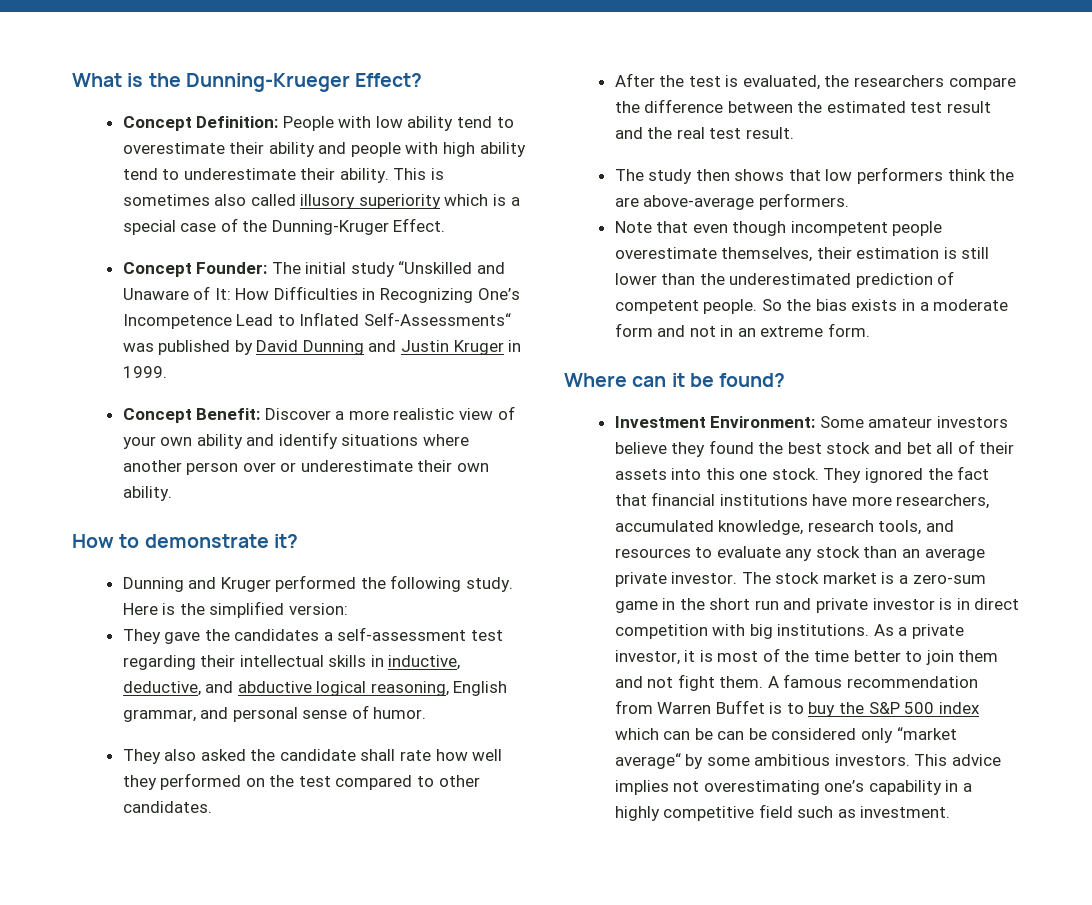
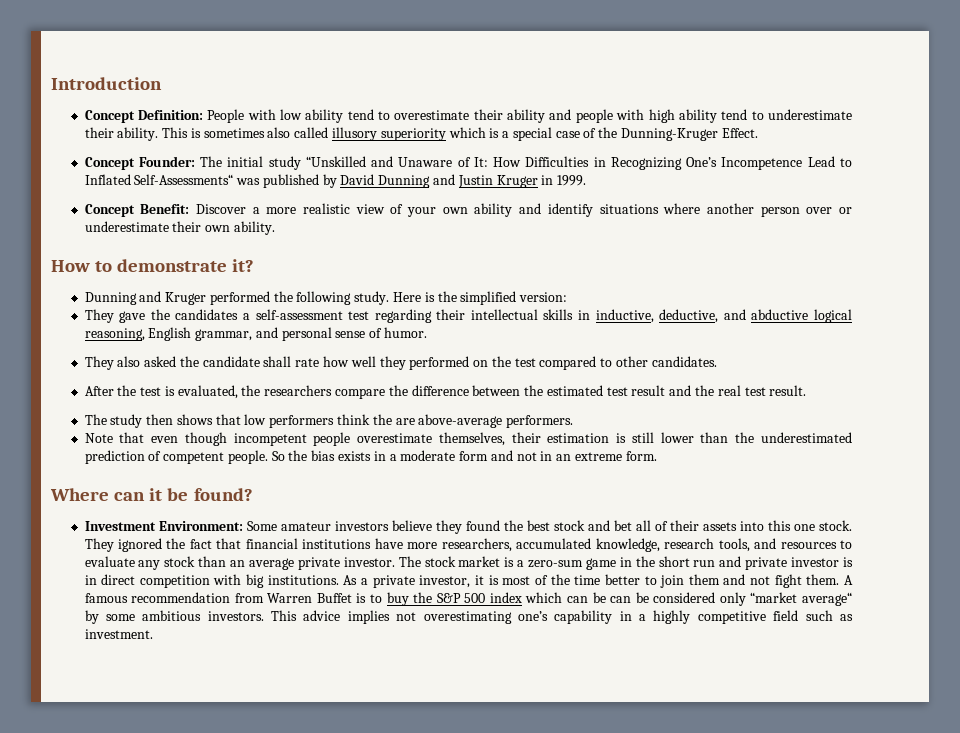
- What is the Dunning-Krueger Effect?
+ Introduction

